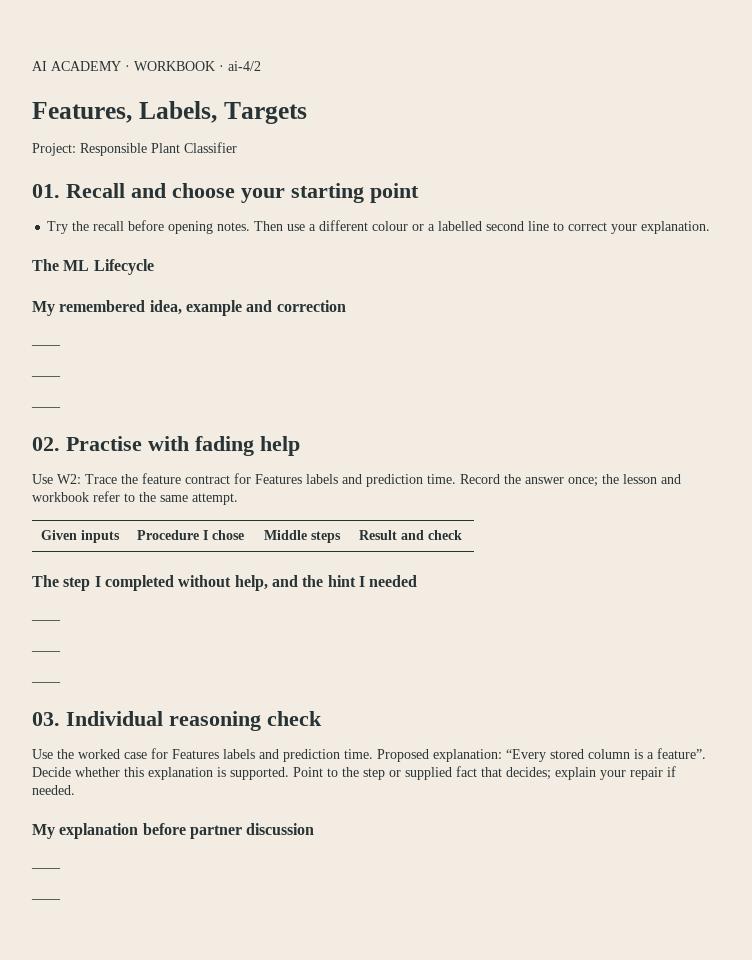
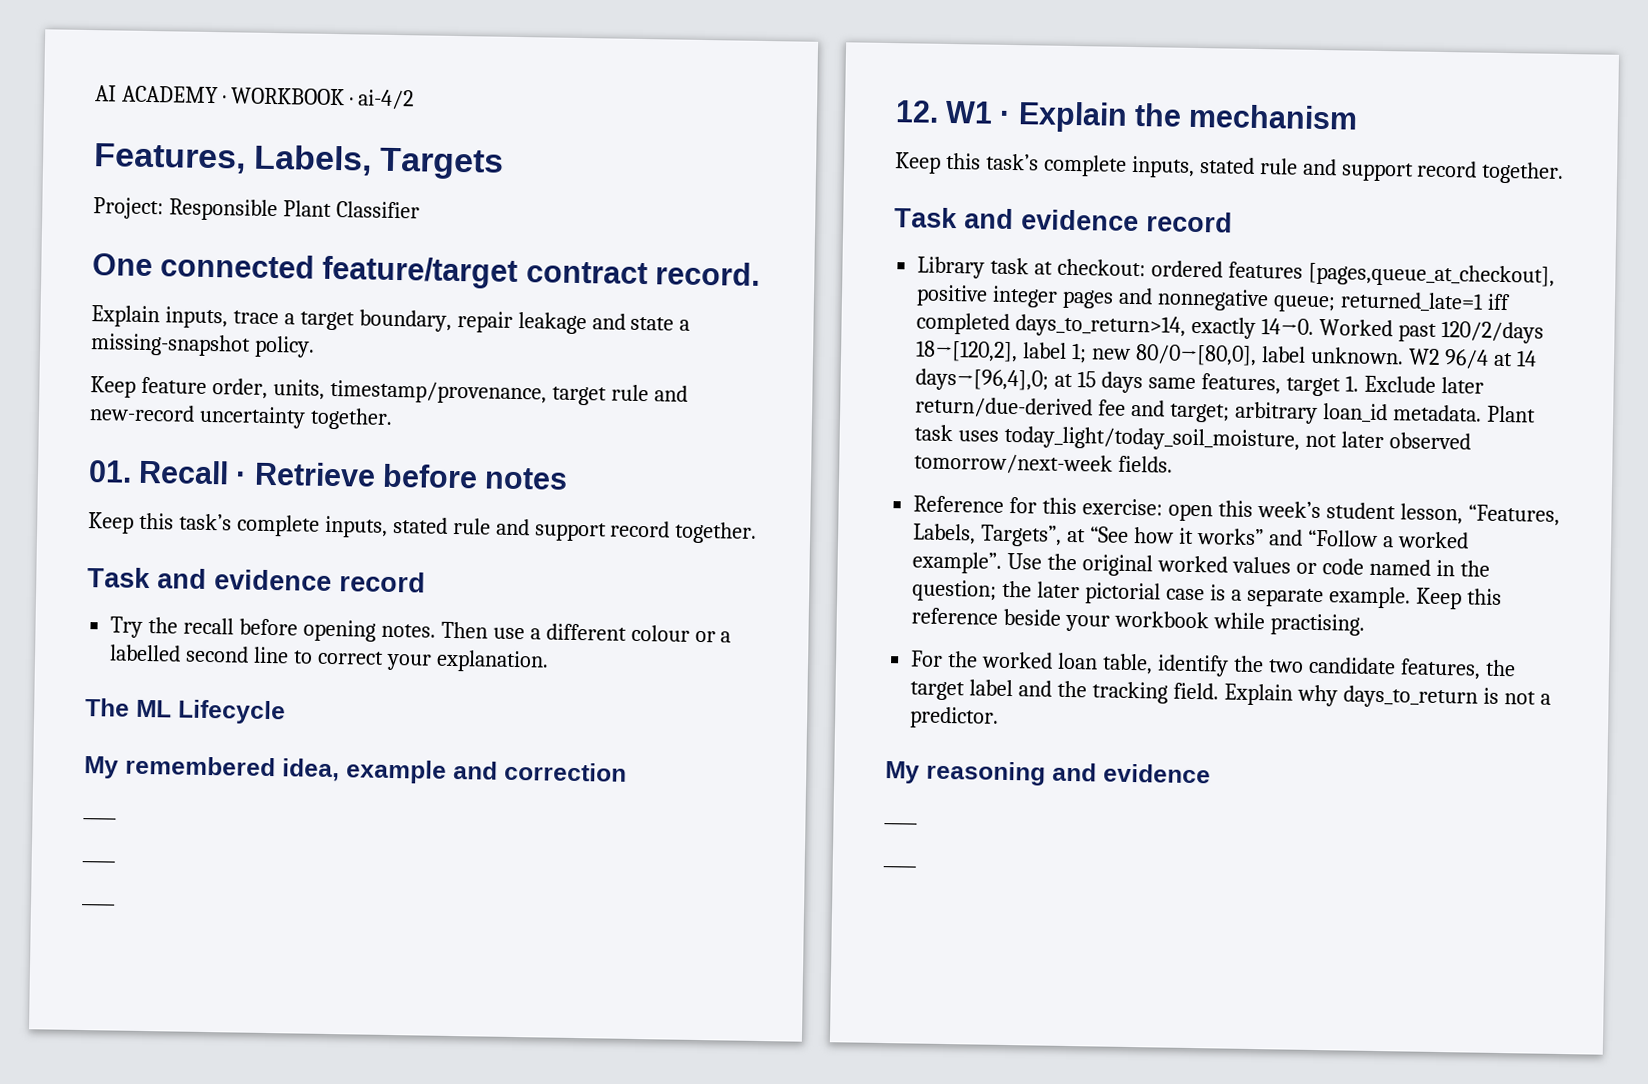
- 01. Recall and choose your starting point
+ One connected feature/target contract record.
+ Explain inputs, trace a target boundary, repair leakage and state a missing-snapshot policy.
+ Keep feature order, units, timestamp/provenance, target rule and new-record uncertainty together.
+ 01. Recall · Retrieve before notes
+ Keep this task’s complete inputs, stated rule and support record together.
+ Task and evidence record
- 02. Practise with fading help
- Use W2: Trace the feature contract for Features labels and prediction time. Record the answer once; the lesson and workbook refer to the same attempt.
- Given inputs | Procedure I chose | Middle steps | Result and check
- The step I completed without help, and the hint I needed
- ____
- ____
- ____
- 03. Individual reasoning check
- Use the worked case for Features labels and prediction time. Proposed explanation: “Every stored column is a feature”. Decide whether this explanation is supported. Point to the step or supplied fact that decides; explain your repair if needed.
- My explanation before partner discussion
+ 12. W1 · Explain the mechanism
+ Keep this task’s complete inputs, stated rule and support record together.
+ Task and evidence record
+ Library task at checkout: ordered features [pages,queue_at_checkout], positive integer pages and nonnegative queue; returned_late=1 iff completed days_to_return>14, exactly 14→0. Worked past 120/2/days 18→[120,2], label 1; new 80/0→[80,0], label unknown. W2 96/4 at 14 days→[96,4],0; at 15 days same features, target 1. Exclude later return/due-derived fee and target; arbitrary loan_id metadata. Plant task uses today_light/today_soil_moisture, not later observed tomorrow/next-week fields.
+ Reference for this exercise: open this week’s student lesson, “Features, Labels, Targets”, at “See how it works” and “Follow a worked example”. Use the original worked values or code named in the question; the later pictorial case is a separate example. Keep this reference beside your workbook while practising.
+ For the worked loan table, identify the two candidate features, the target label and the tracking field. Explain why days_to_return is not a predictor.
+ My reasoning and evidence

